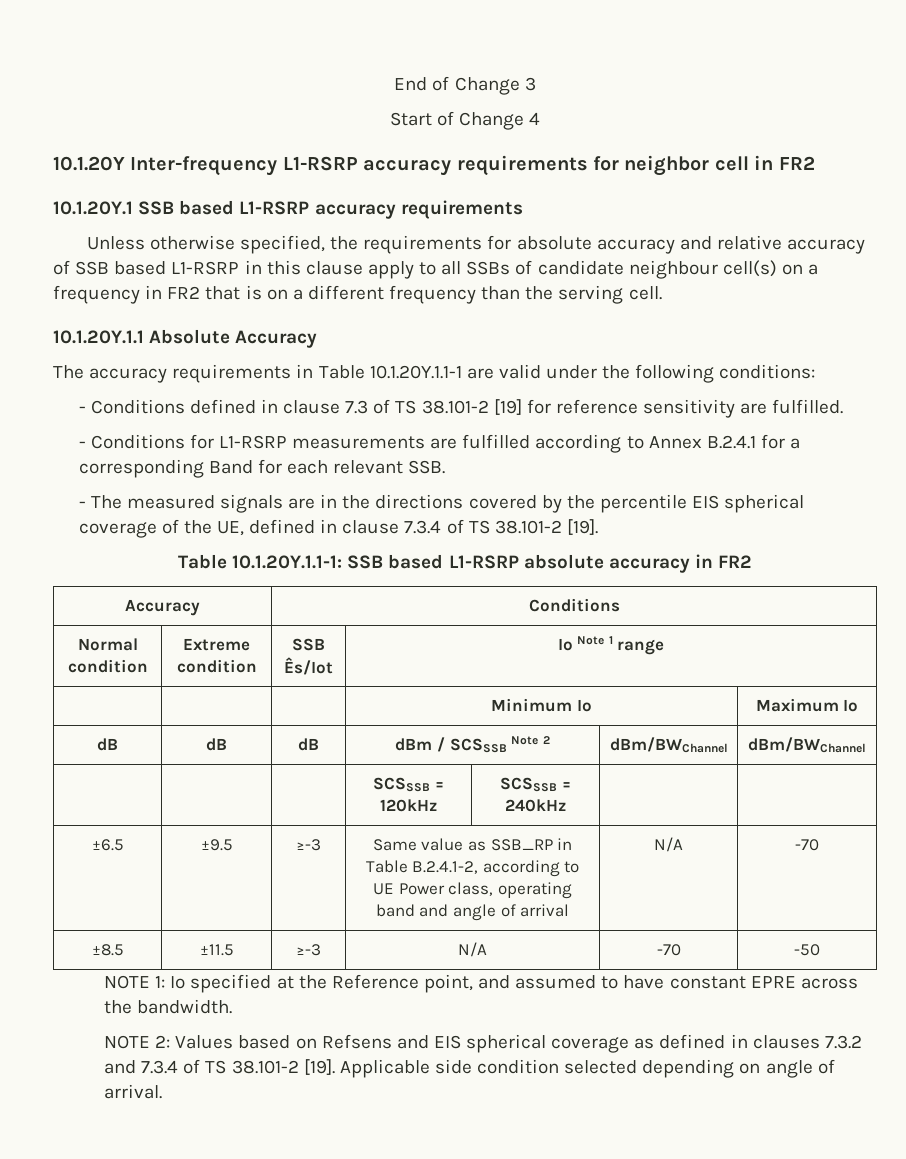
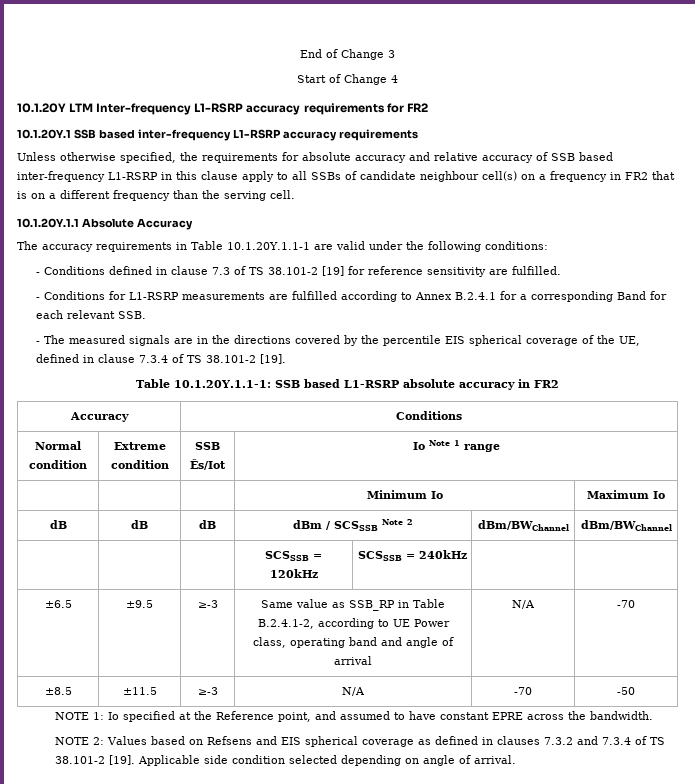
- 10.1.20Y Inter-frequency L1-RSRP accuracy requirements for neighbor cell in FR2
+ 10.1.20Y LTM Inter-frequency L1-RSRP accuracy requirements for FR2
- 10.1.20Y.1 SSB based L1-RSRP accuracy requirements
+ 10.1.20Y.1 SSB based inter-frequency L1-RSRP accuracy requirements
- Unless otherwise specified, the requirements for absolute accuracy and relative accuracy of SSB based L1-RSRP in this clause apply to all SSBs of candidate neighbour cell(s) on a frequency in FR2 that is on a different frequency than the serving cell.
+ Unless otherwise specified, the requirements for absolute accuracy and relative accuracy of SSB based inter-frequency L1-RSRP in this clause apply to all SSBs of candidate neighbour cell(s) on a frequency in FR2 that is on a different frequency than the serving cell.

